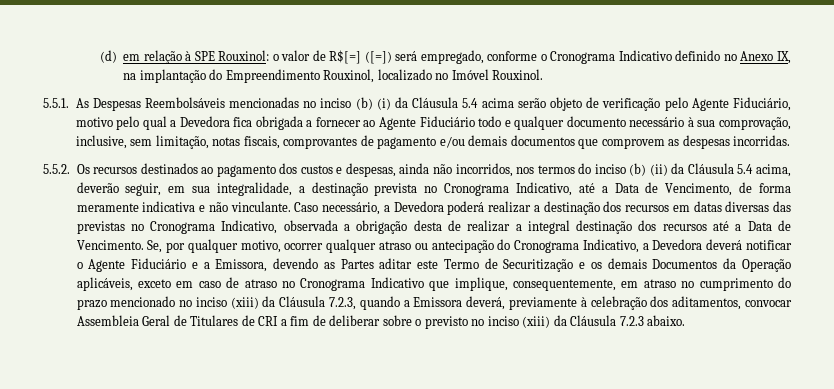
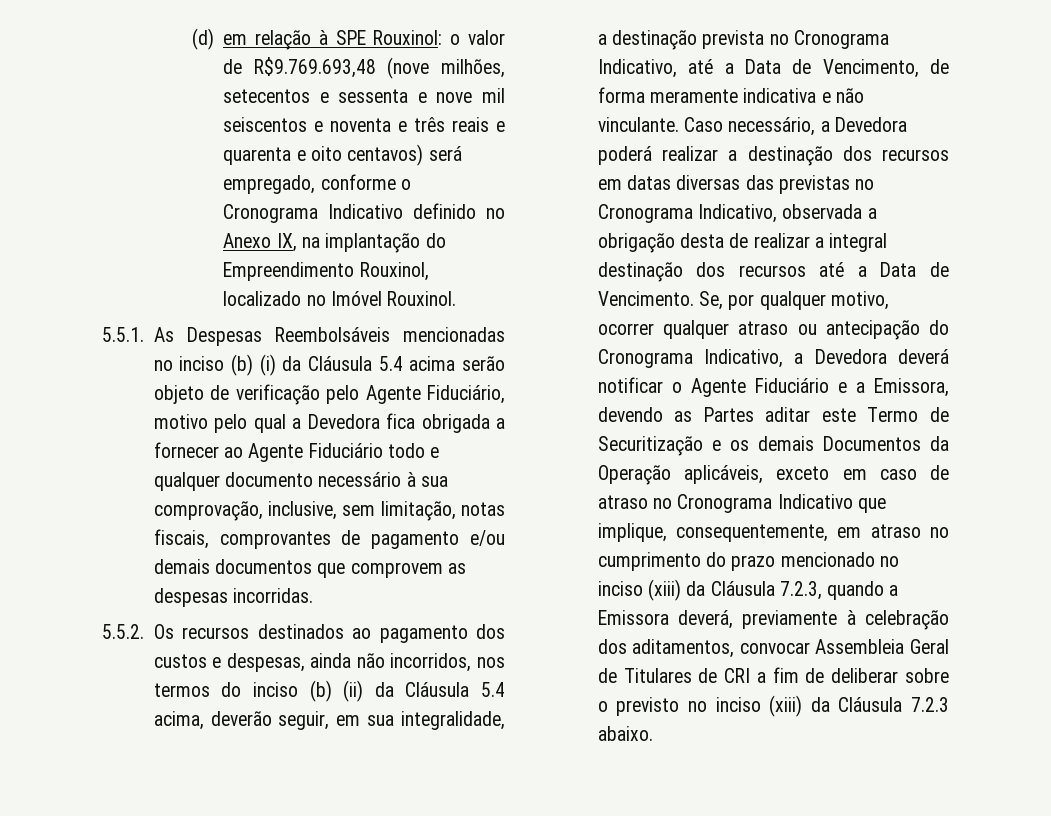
- (d) em relação à SPE Rouxinol: o valor de R$[=] ([=]) será empregado, conforme o Cronograma Indicativo definido no Anexo IX, na implantação do Empreendimento Rouxinol, localizado no Imóvel Rouxinol.
+ (d) em relação à SPE Rouxinol: o valor de R$9.769.693,48 (nove milhões, setecentos e sessenta e nove mil seiscentos e noventa e três reais e quarenta e oito centavos) será empregado, conforme o Cronograma Indicativo definido no Anexo IX, na implantação do Empreendimento Rouxinol, localizado no Imóvel Rouxinol.

